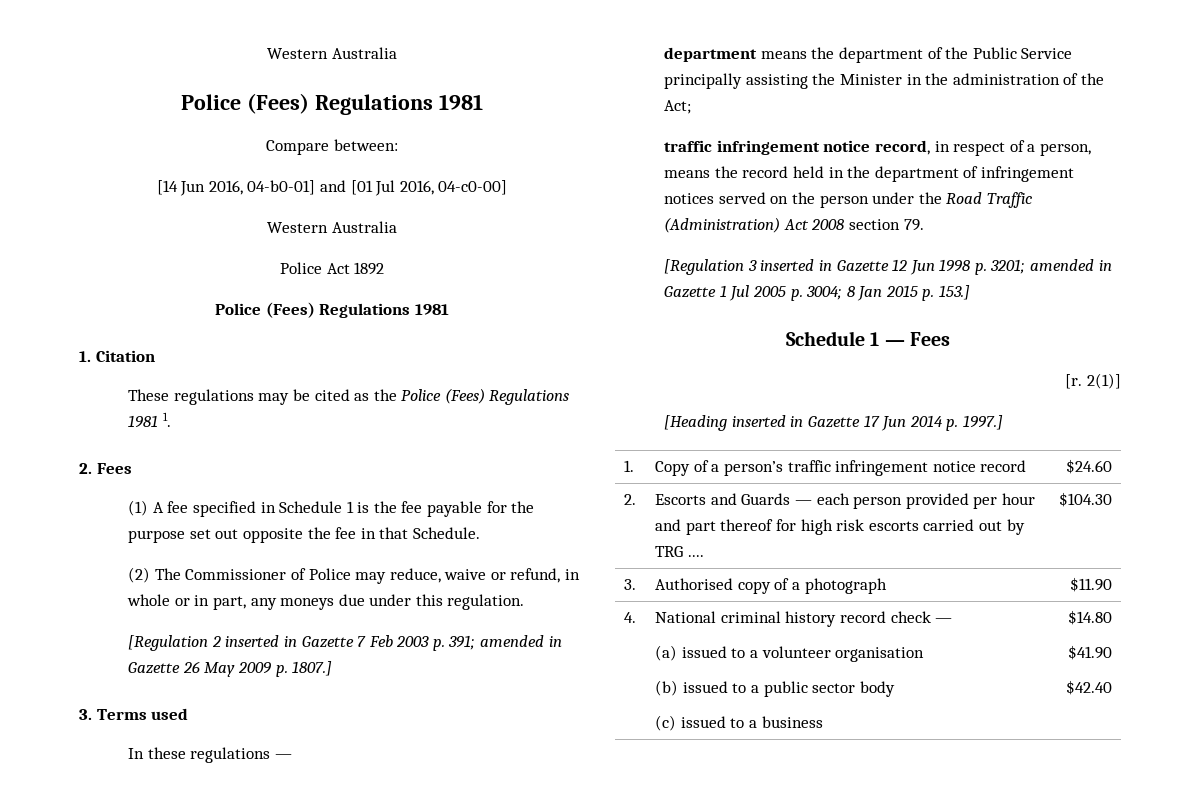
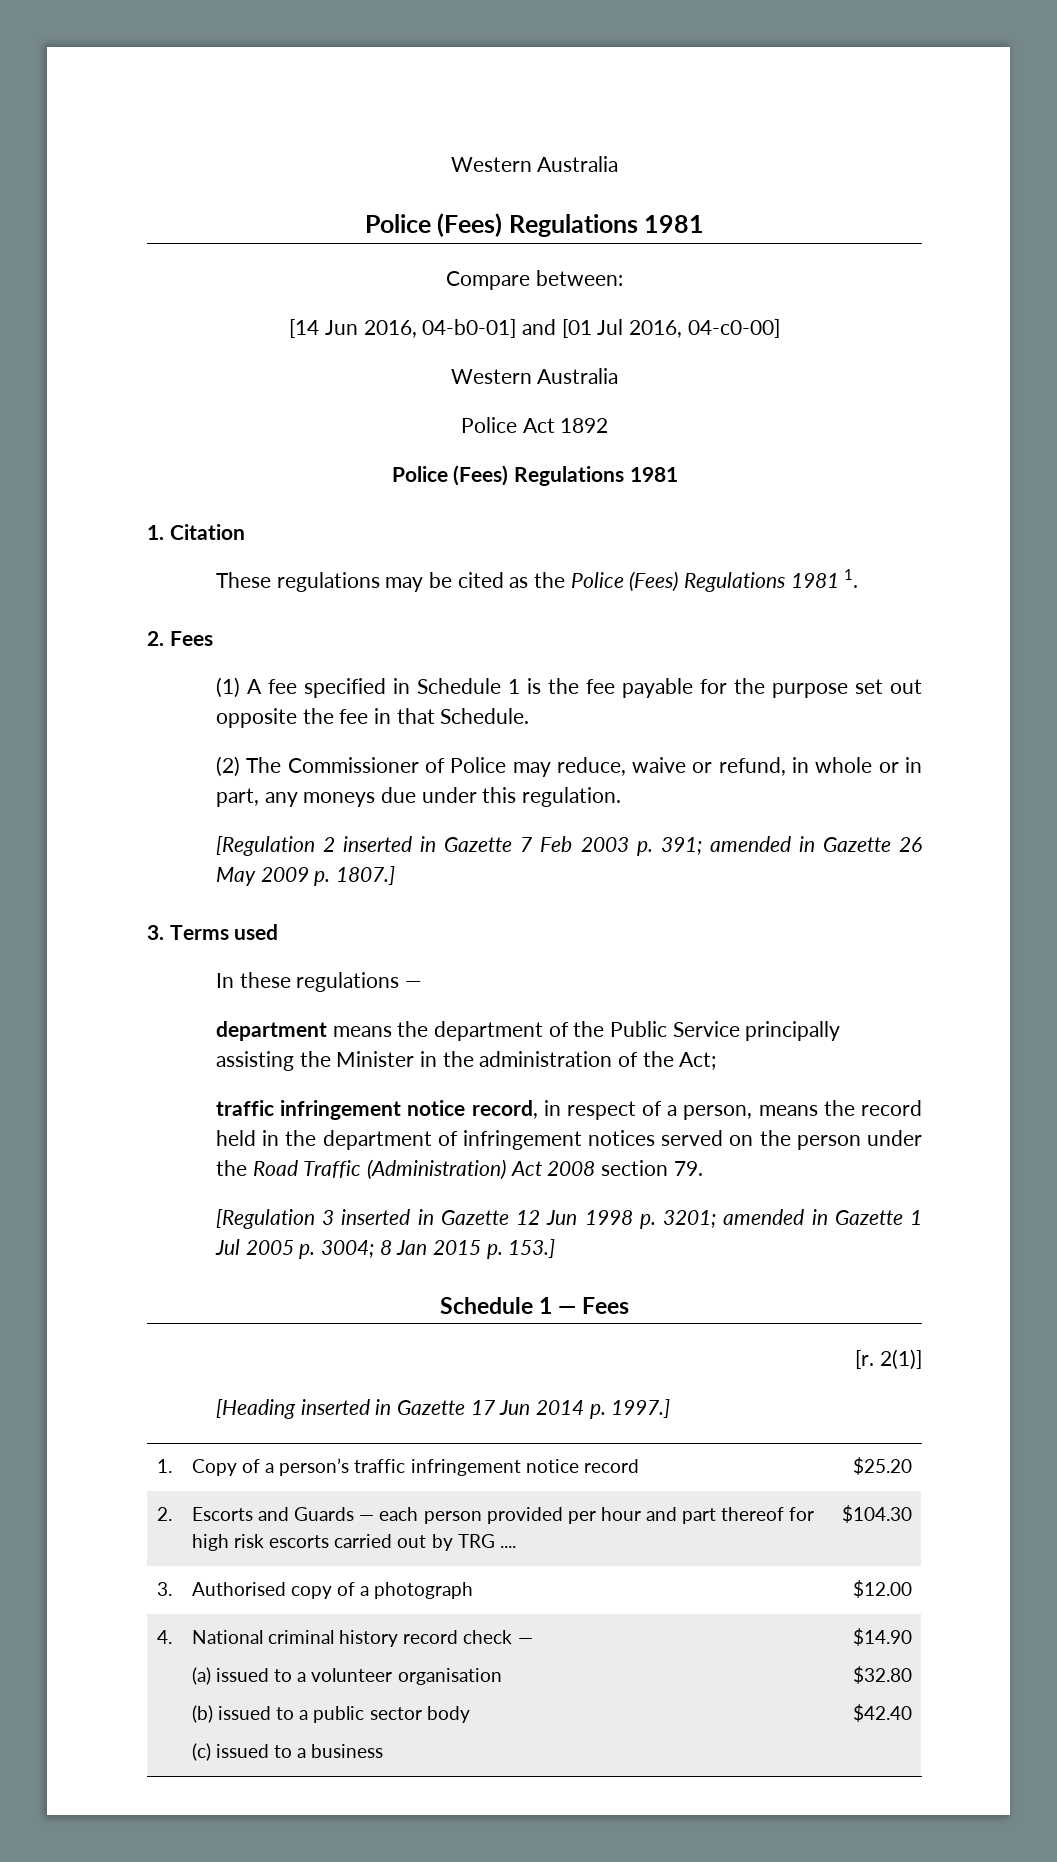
- 1. | Copy of a person’s traffic infringement notice record | $24.60
+ 1. | Copy of a person’s traffic infringement notice record | $25.20
- 3. | Authorised copy of a photograph | $11.90
+ 3. | Authorised copy of a photograph | $12.00
  4. | National criminal history record check —
  (a) issued to a volunteer organisation
  (b) issued to a public sector body
- (c) issued to a business | $14.80
- $41.90
+ (c) issued to a business | $14.90
+ $32.80

